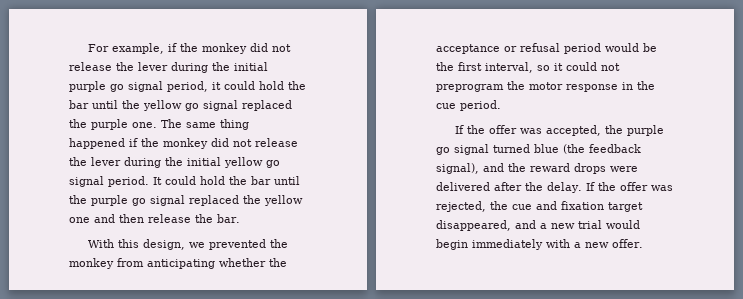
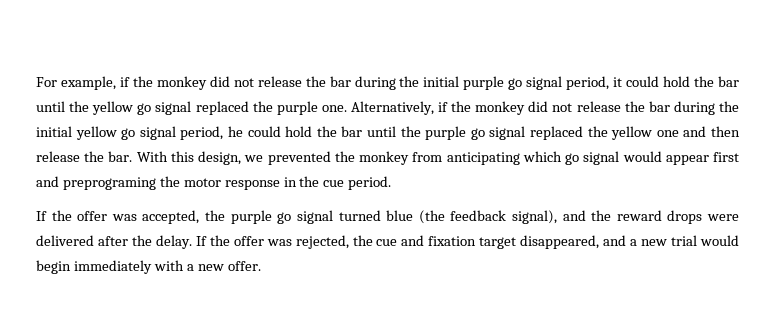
- For example, if the monkey did not release the lever during the initial purple go signal period, it could hold the bar until the yellow go signal replaced the purple one.
+ For example, if the monkey did not release the bar during the initial purple go signal period, it could hold the bar until the yellow go signal replaced the purple one.
- The same thing happened if the monkey did not release the lever during the initial yellow go signal period. It could hold the bar until the purple go signal replaced the yellow one and then release the bar.
- With this design, we prevented the monkey from anticipating whether the acceptance or refusal period would be the first interval, so it could not preprogram the motor response in the cue period.
+ Alternatively, if the monkey did not release the bar during the initial yellow go signal period, he could hold the bar until the purple go signal replaced the yellow one and then release the bar. With this design, we prevented the monkey from anticipating which go signal would appear first and preprograming the motor response in the cue period.

